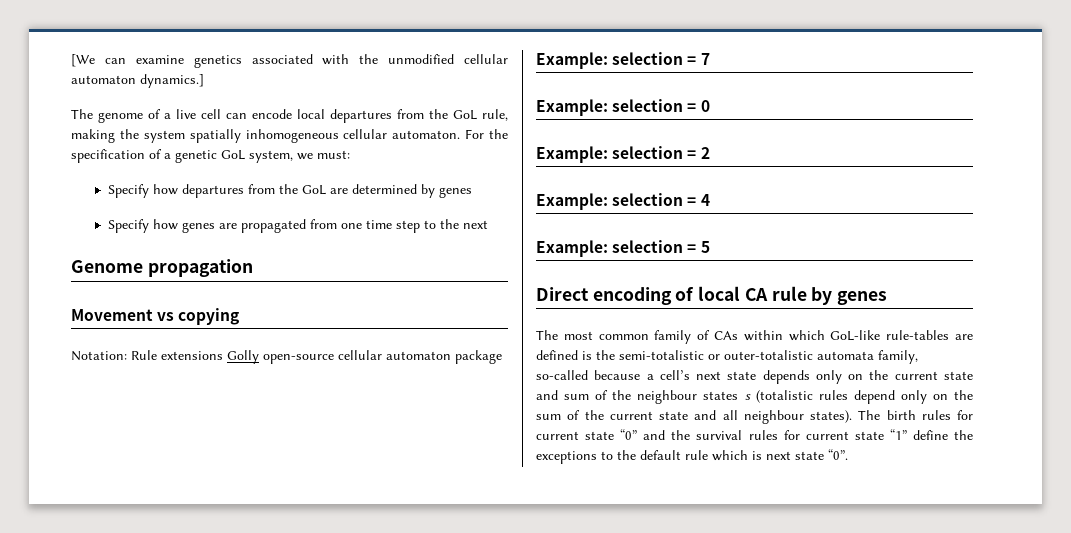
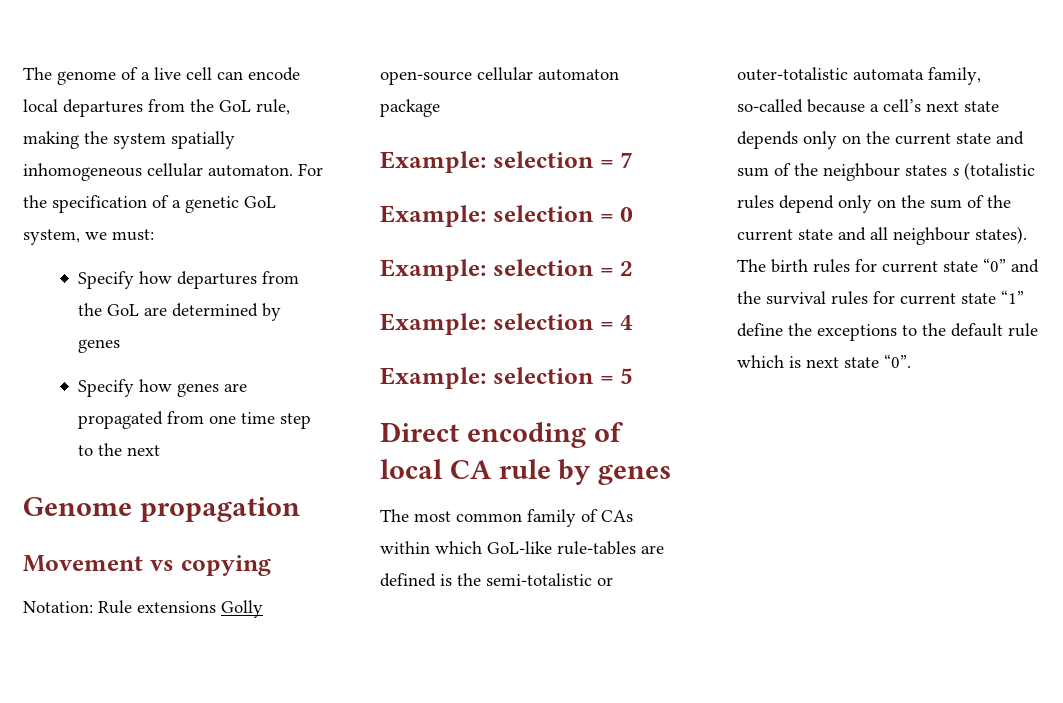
- [We can examine genetics associated with the unmodified cellular automaton dynamics.]

